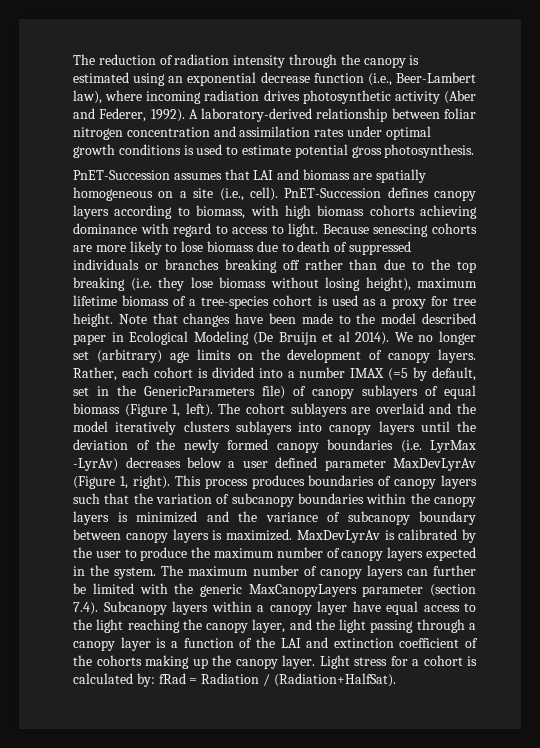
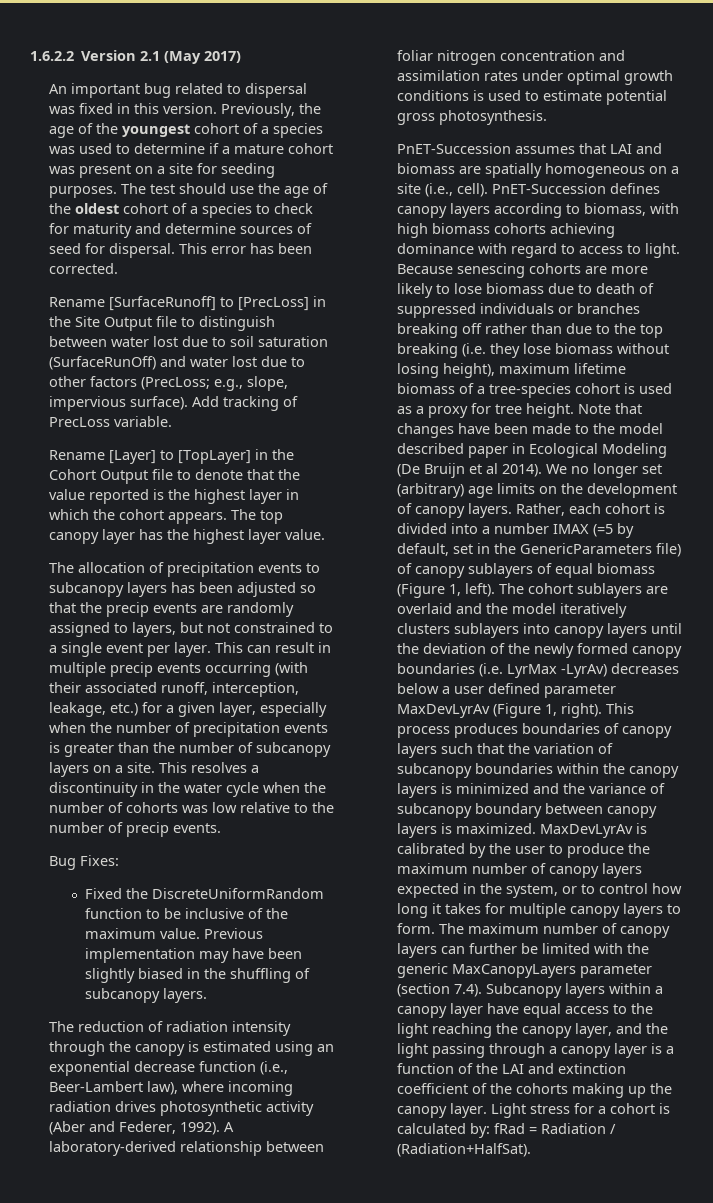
+ 1.6.2.2 Version 2.1 (May 2017)
+ An important bug related to dispersal was fixed in this version. Previously, the age of the youngest cohort of a species was used to determine if a mature cohort was present on a site for seeding purposes. The test should use the age of the oldest cohort of a species to check for maturity and determine sources of seed for dispersal. This error has been corrected.
+ Rename [SurfaceRunoff] to [PrecLoss] in the Site Output file to distinguish between water lost due to soil saturation (SurfaceRunOff) and water lost due to other factors (PrecLoss; e.g., slope, impervious surface). Add tracking of PrecLoss variable.
+ Rename [Layer] to [TopLayer] in the Cohort Output file to denote that the value reported is the highest layer in which the cohort appears. The top canopy layer has the highest layer value.
+ The allocation of precipitation events to subcanopy layers has been adjusted so that the precip events are randomly assigned to layers, but not constrained to a single event per layer. This can result in multiple precip events occurring (with their associated runoff, interception, leakage, etc.) for a given layer, especially when the number of precipitation events is greater than the number of subcanopy layers on a site. This resolves a discontinuity in the water cycle when the number of cohorts was low relative to the number of precip events.
+ Bug Fixes:
+ Fixed the DiscreteUniformRandom function to be inclusive of the maximum value. Previous implementation may have been slightly biased in the shuffling of subcanopy layers.
- MaxDevLyrAv is calibrated by the user to produce the maximum number of canopy layers expected in the system.
+ MaxDevLyrAv is calibrated by the user to produce the maximum number of canopy layers expected in the system, or to control how long it takes for multiple canopy layers to form.

